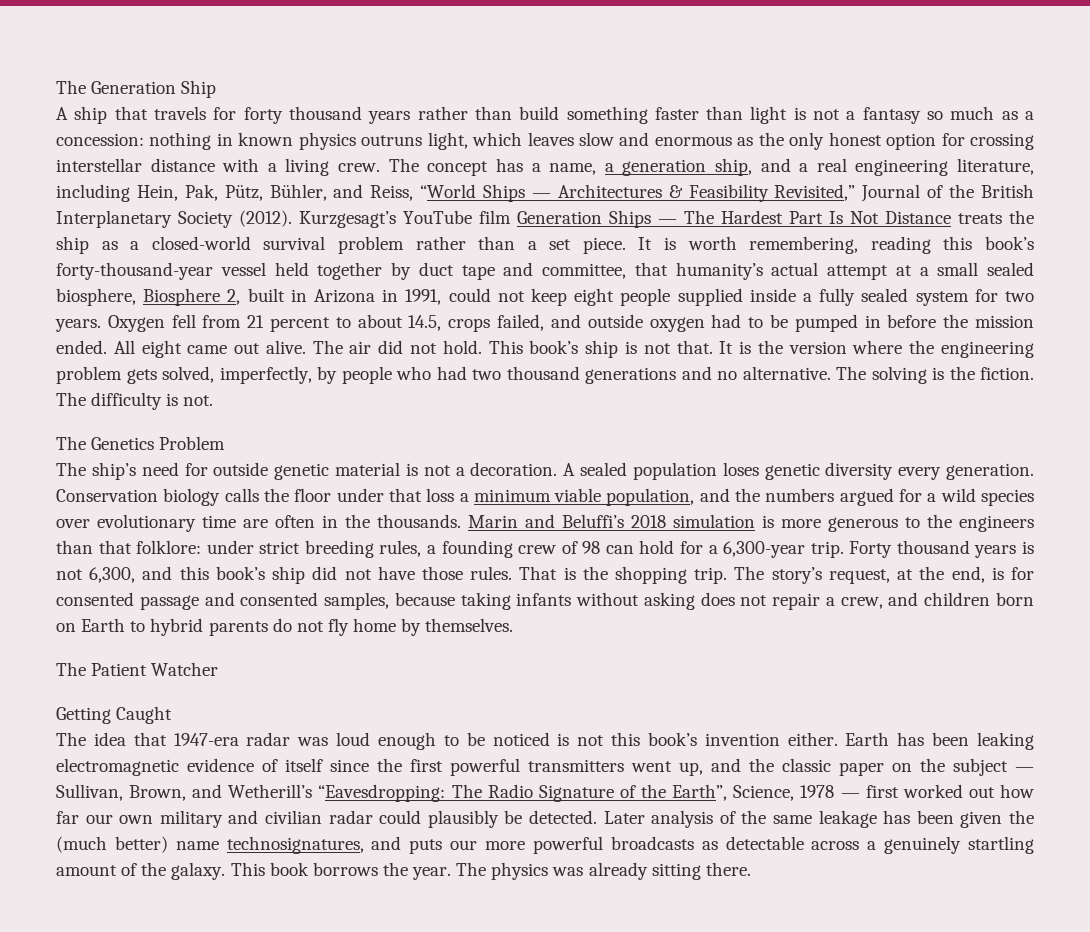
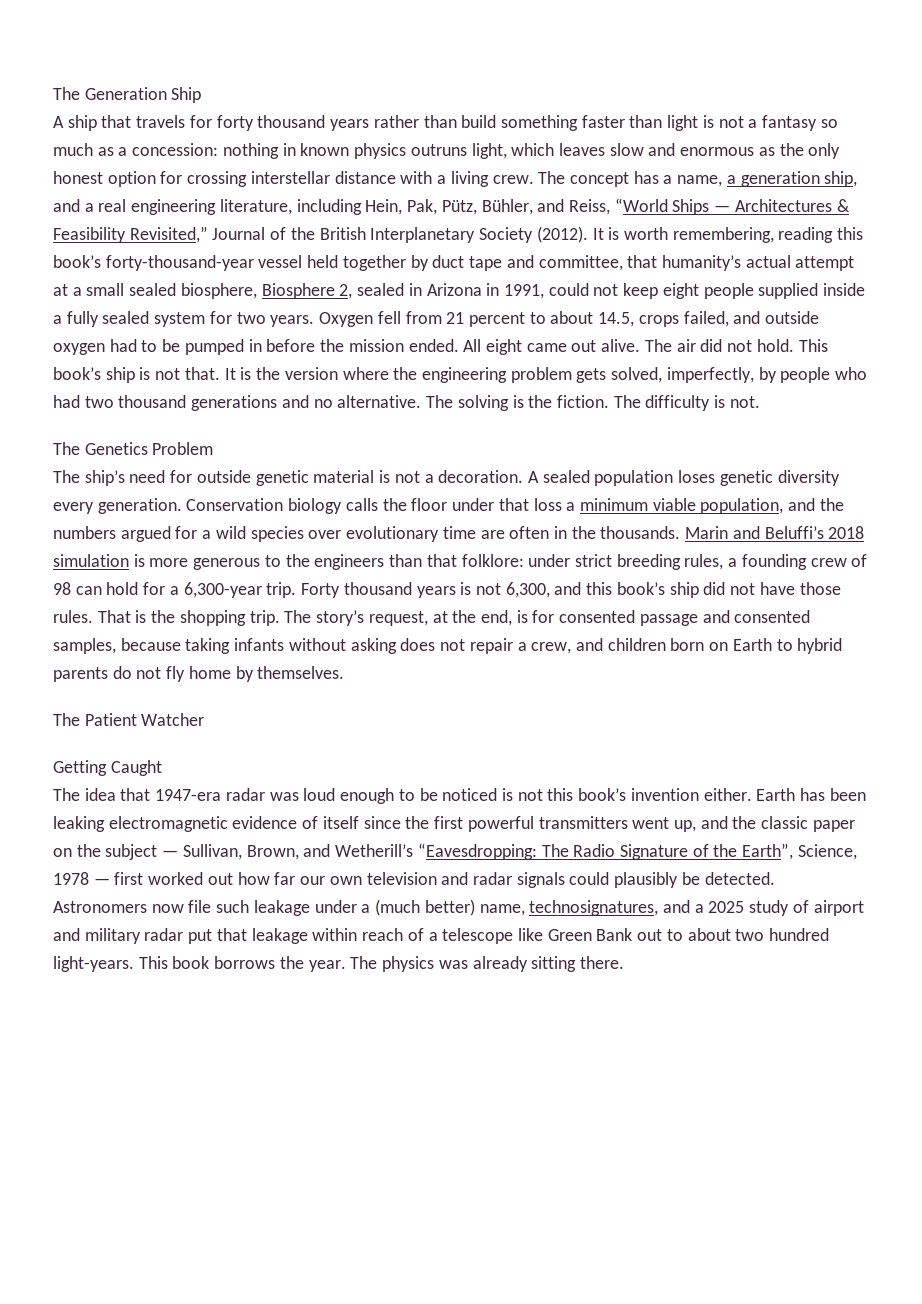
- Kurzgesagt’s YouTube film Generation Ships — The Hardest Part Is Not Distance treats the ship as a closed-world survival problem rather than a set piece.
- It is worth remembering, reading this book’s forty-thousand-year vessel held together by duct tape and committee, that humanity’s actual attempt at a small sealed biosphere, Biosphere 2, built in Arizona in 1991, could not keep eight people supplied inside a fully sealed system for two years.
+ It is worth remembering, reading this book’s forty-thousand-year vessel held together by duct tape and committee, that humanity’s actual attempt at a small sealed biosphere, Biosphere 2, sealed in Arizona in 1991, could not keep eight people supplied inside a fully sealed system for two years.
- Earth has been leaking electromagnetic evidence of itself since the first powerful transmitters went up, and the classic paper on the subject — Sullivan, Brown, and Wetherill’s “Eavesdropping: The Radio Signature of the Earth”, Science, 1978 — first worked out how far our own military and civilian radar could plausibly be detected. Later analysis of the same leakage has been given the (much better) name technosignatures, and puts our more powerful broadcasts as detectable across a genuinely startling amount of the galaxy.
+ Earth has been leaking electromagnetic evidence of itself since the first powerful transmitters went up, and the classic paper on the subject — Sullivan, Brown, and Wetherill’s “Eavesdropping: The Radio Signature of the Earth”, Science, 1978 — first worked out how far our own television and radar signals could plausibly be detected. Astronomers now file such leakage under a (much better) name, technosignatures, and a 2025 study of airport and military radar put that leakage within reach of a telescope like Green Bank out to about two hundred light-years.

